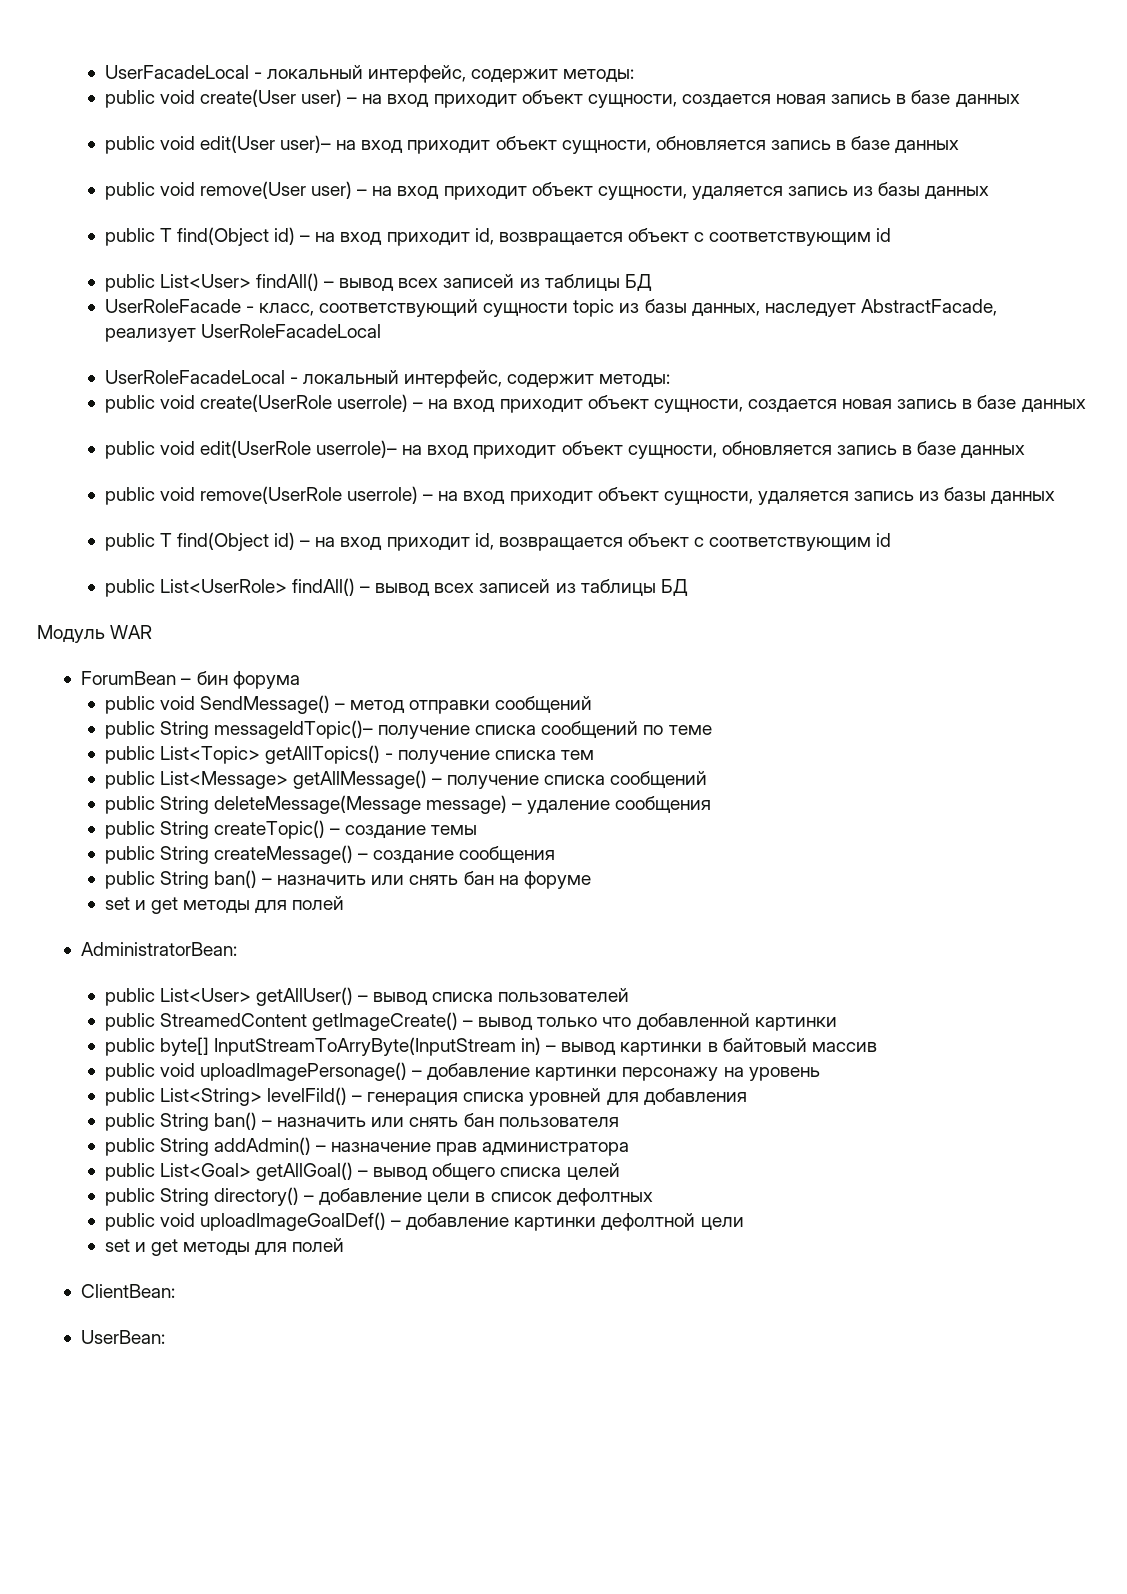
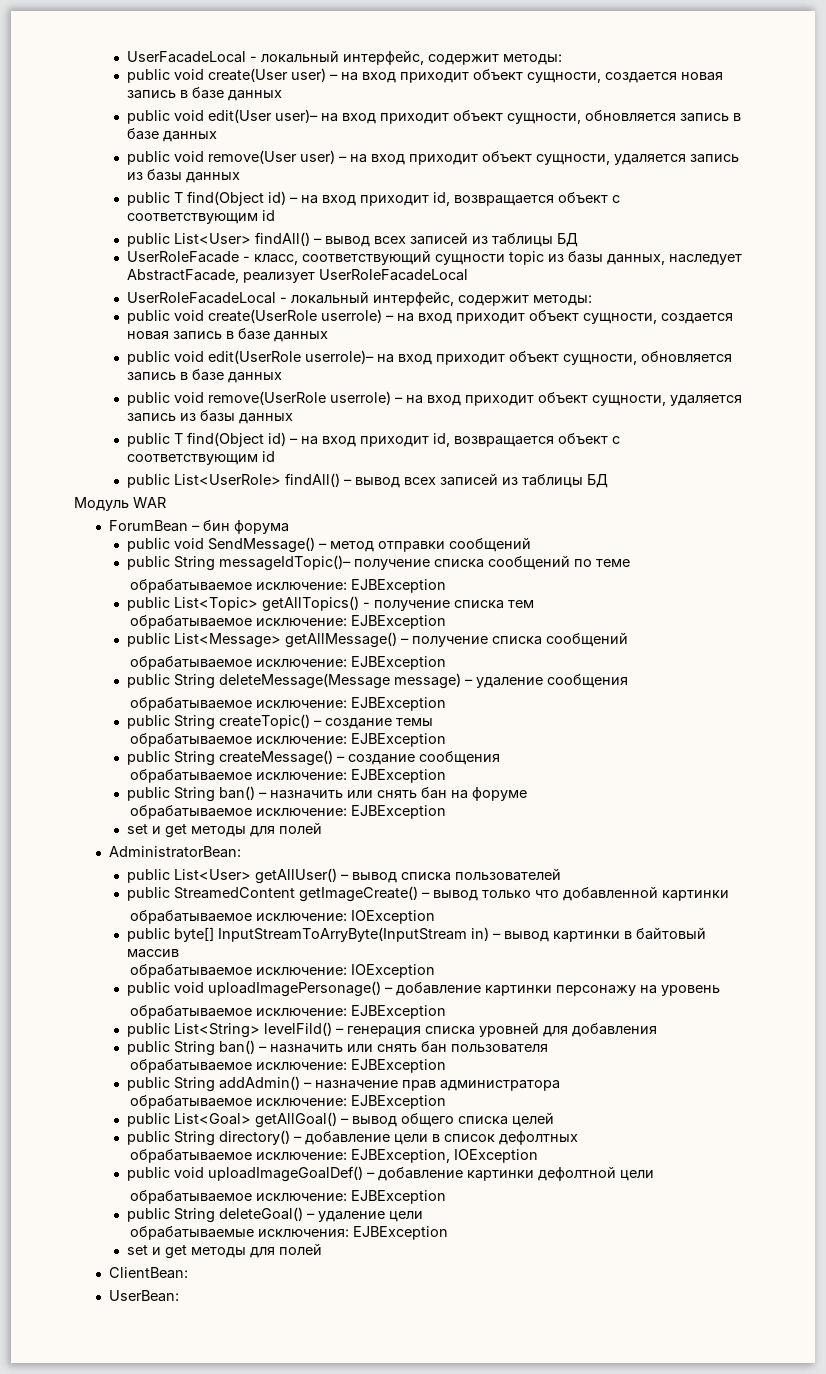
  public String messageIdTopic()– получение списка сообщений по теме
+ обрабатываемое исключение: EJBException
  public List<Topic> getAllTopics() - получение списка тем
+ обрабатываемое исключение: EJBException
  public List<Message> getAllMessage() – получение списка сообщений
+ обрабатываемое исключение: EJBException
  public String deleteMessage(Message message) – удаление сообщения
+ обрабатываемое исключение: EJBException
  public String createTopic() – создание темы
+ обрабатываемое исключение: EJBException
  public String createMessage() – создание сообщения
+ обрабатываемое исключение: EJBException
  public String ban() – назначить или снять бан на форуме
+ обрабатываемое исключение: EJBException
  public StreamedContent getImageCreate() – вывод только что добавленной картинки
+ обрабатываемое исключение: IOException
  public byte[] InputStreamToArryByte(InputStream in) – вывод картинки в байтовый массив
+ обрабатываемое исключение: IOException
  public void uploadImagePersonage() – добавление картинки персонажу на уровень
+ обрабатываемое исключение: EJBException
  public String ban() – назначить или снять бан пользователя
+ обрабатываемое исключение: EJBException
  public String addAdmin() – назначение прав администратора
+ обрабатываемое исключение: EJBException
+ обрабатываемое исключение: EJBException, IOException
  public void uploadImageGoalDef() – добавление картинки дефолтной цели
+ обрабатываемое исключение: EJBException
+ public String deleteGoal() – удаление цели
+ обрабатываемые исключения: EJBException

